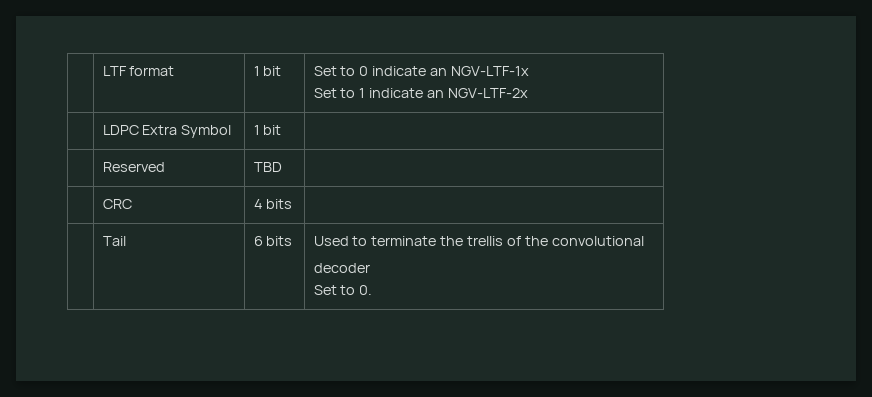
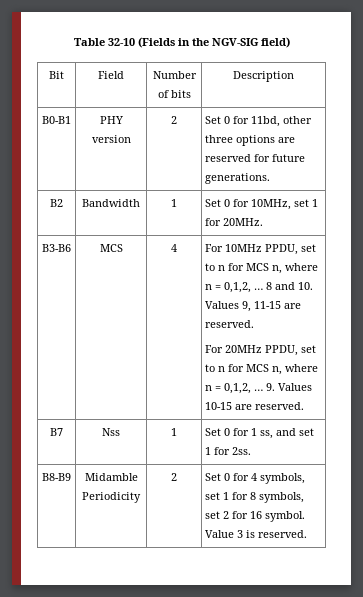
- | LTF format | 1 bit | Set to 0 indicate an NGV-LTF-1x
- Set to 1 indicate an NGV-LTF-2x
- | LDPC Extra Symbol | 1 bit |
- | Reserved | TBD |
- | CRC | 4 bits |
- | Tail | 6 bits | Used to terminate the trellis of the convolutional
- decoder
- Set to 0.
+ Table 32-10 (Fields in the NGV-SIG field)
+ Bit | Field | Number of bits | Description
+ B0-B1 | PHY version | 2 | Set 0 for 11bd, other three options are reserved for future generations.
+ B2 | Bandwidth | 1 | Set 0 for 10MHz, set 1 for 20MHz.
+ B3-B6 | MCS | 4 | For 10MHz PPDU, set to n for MCS n, where n = 0,1,2, … 8 and 10. Values 9, 11-15 are reserved.
+ For 20MHz PPDU, set to n for MCS n, where n = 0,1,2, … 9. Values 10-15 are reserved.
+ B7 | Nss | 1 | Set 0 for 1 ss, and set 1 for 2ss.
+ B8-B9 | Midamble Periodicity | 2 | Set 0 for 4 symbols, set 1 for 8 symbols, set 2 for 16 symbol. Value 3 is reserved.

